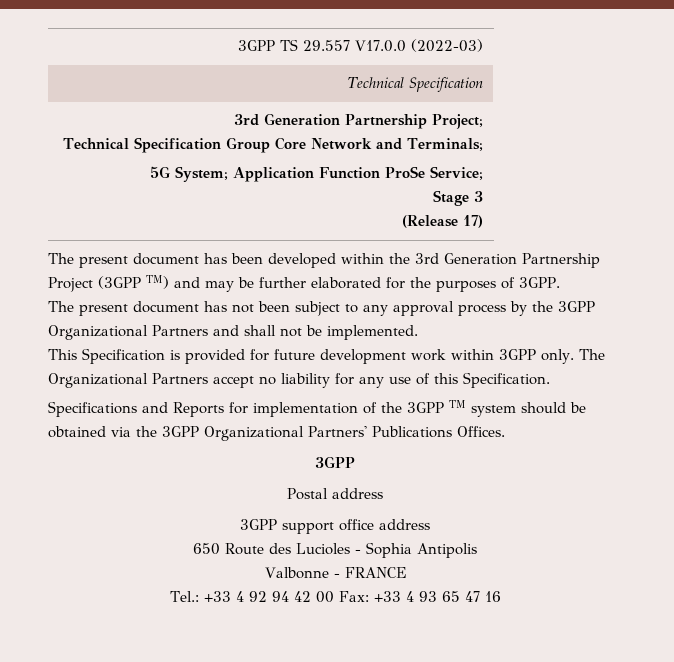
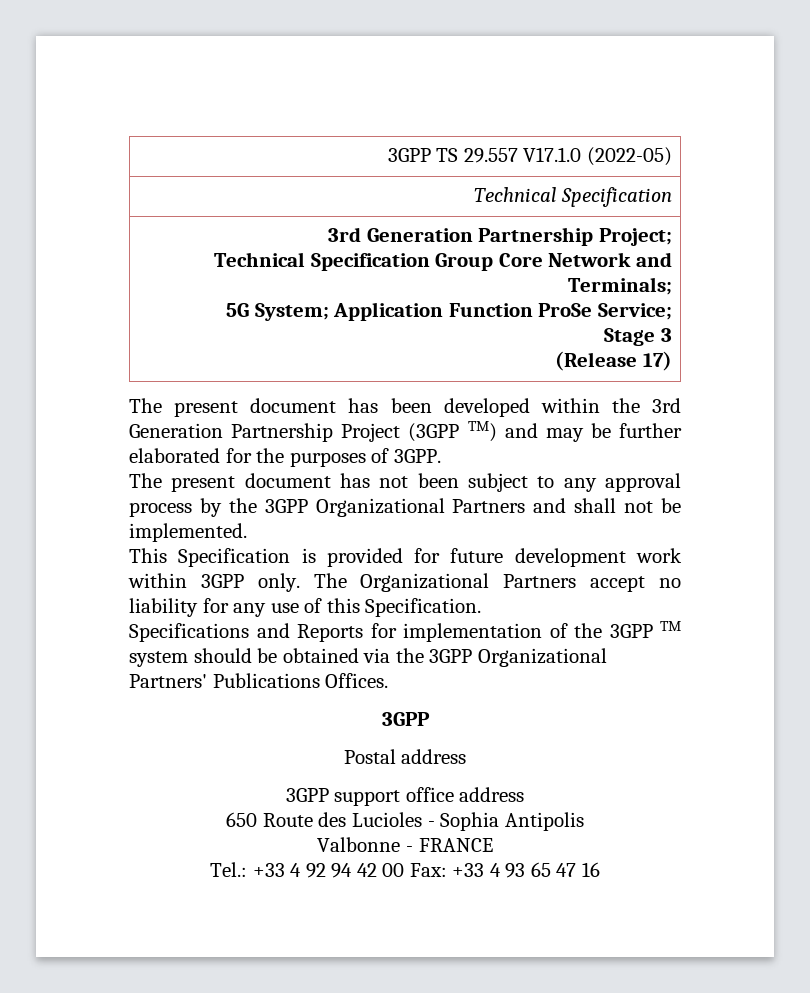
- 3GPP TS 29.557 V17.0.0 (2022-03)
+ 3GPP TS 29.557 V17.1.0 (2022-05)

